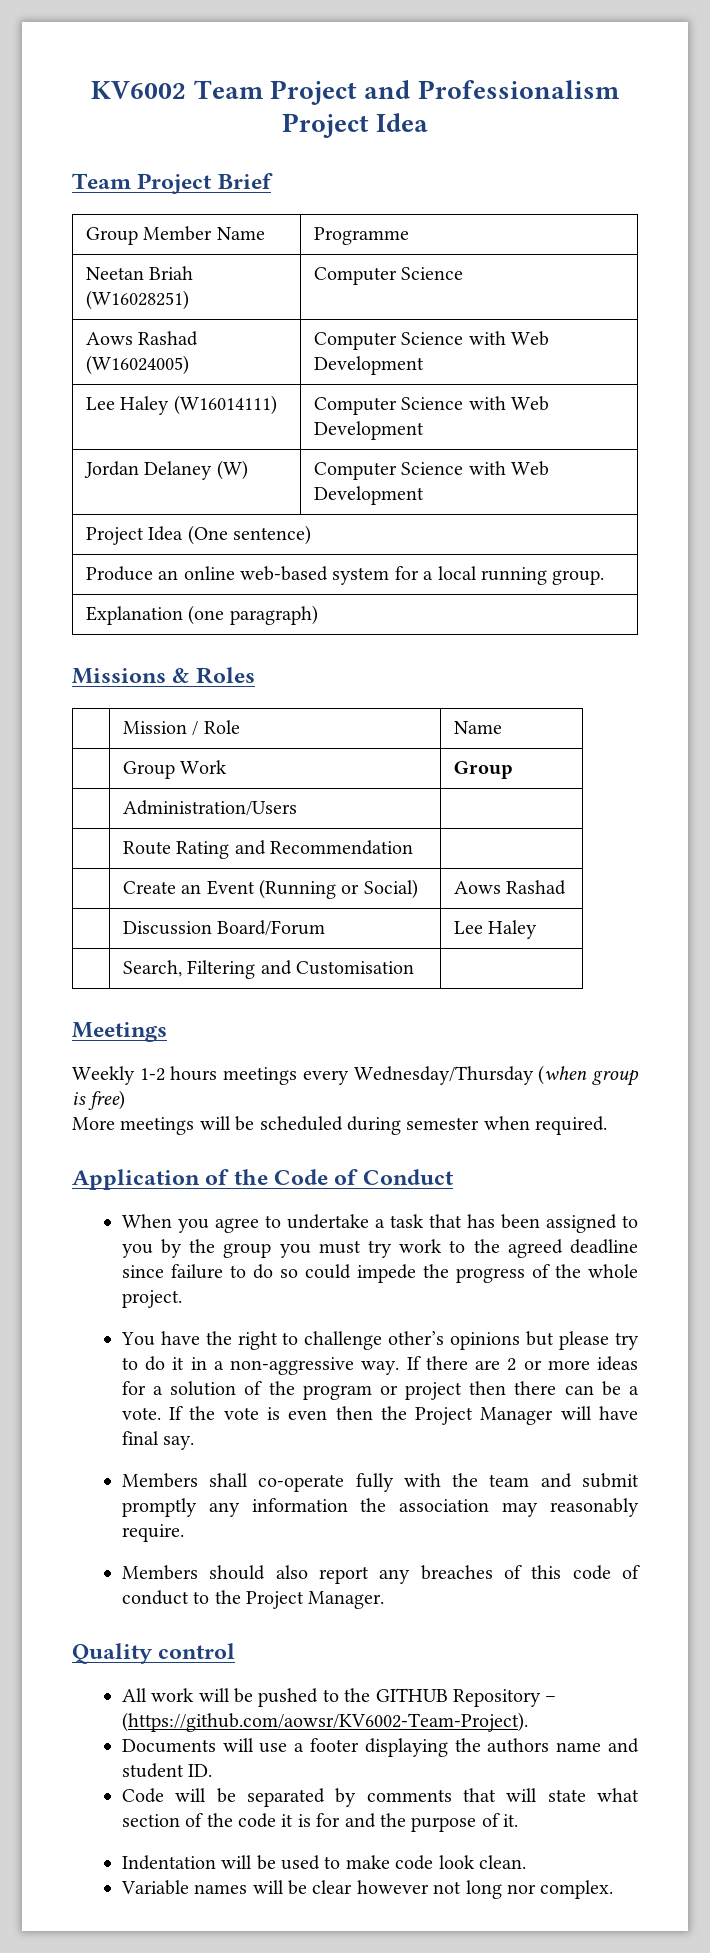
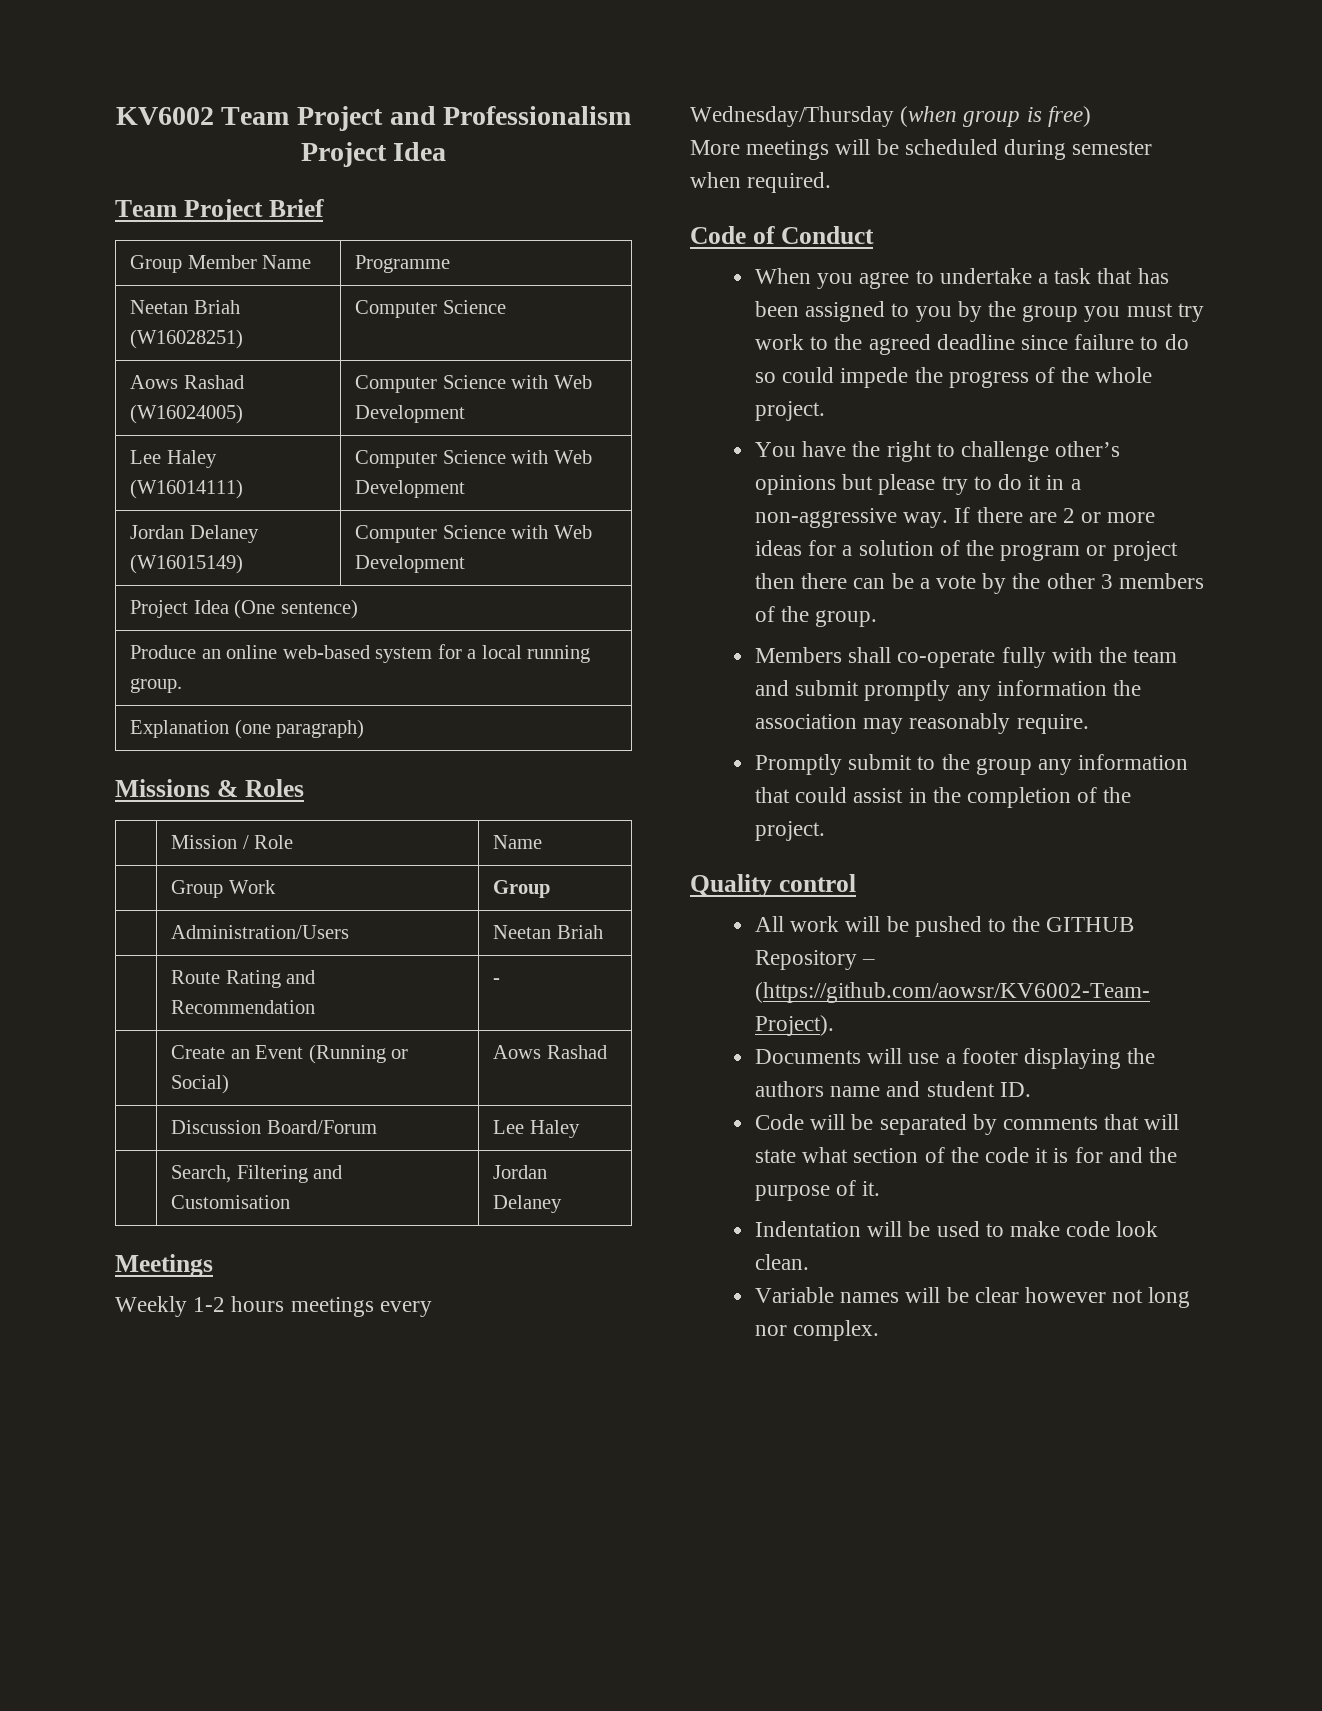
- Jordan Delaney (W) | Computer Science with Web Development
+ Jordan Delaney (W16015149) | Computer Science with Web Development
- | Administration/Users |
+ | Administration/Users | Neetan Briah
- | Route Rating and Recommendation |
+ | Route Rating and Recommendation | -
- | Search, Filtering and Customisation |
+ | Search, Filtering and Customisation | Jordan Delaney
- Application of the Code of Conduct
+ Code of Conduct
- If there are 2 or more ideas for a solution of the program or project then there can be a vote. If the vote is even then the Project Manager will have final say.
+ If there are 2 or more ideas for a solution of the program or project then there can be a vote by the other 3 members of the group.
- Members should also report any breaches of this code of conduct to the Project Manager.
+ Promptly submit to the group any information that could assist in the completion of the project.

